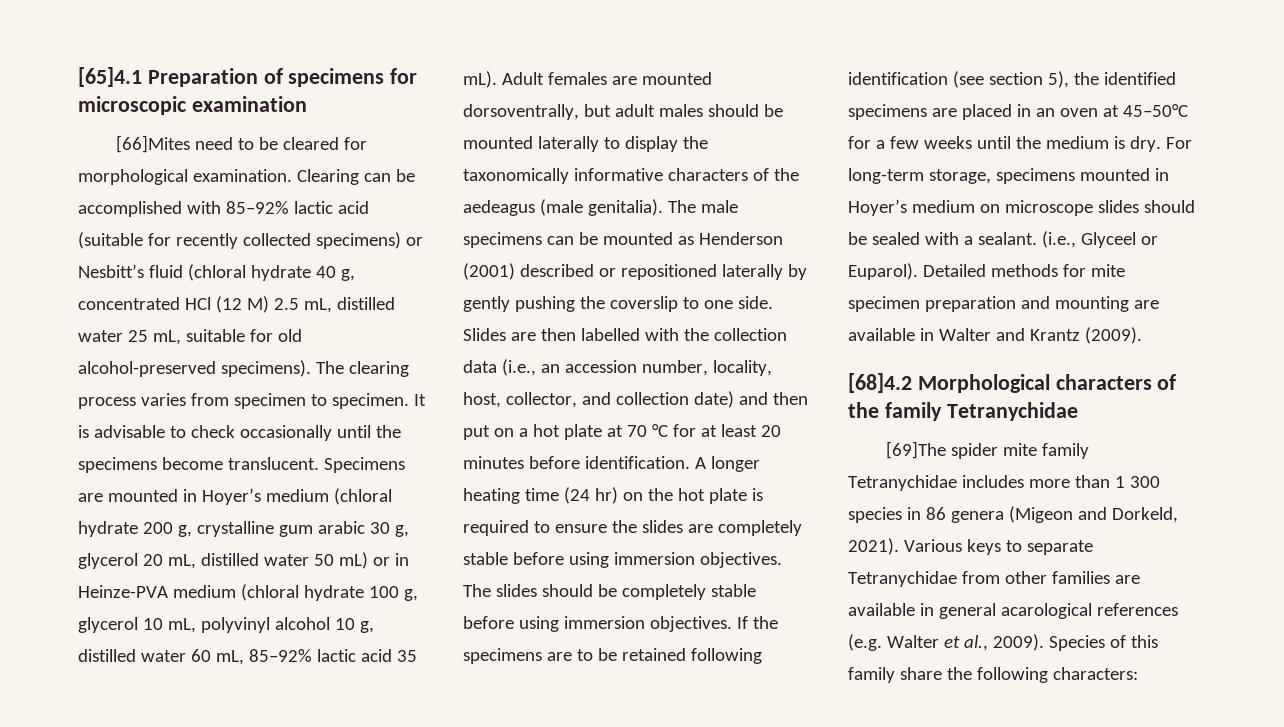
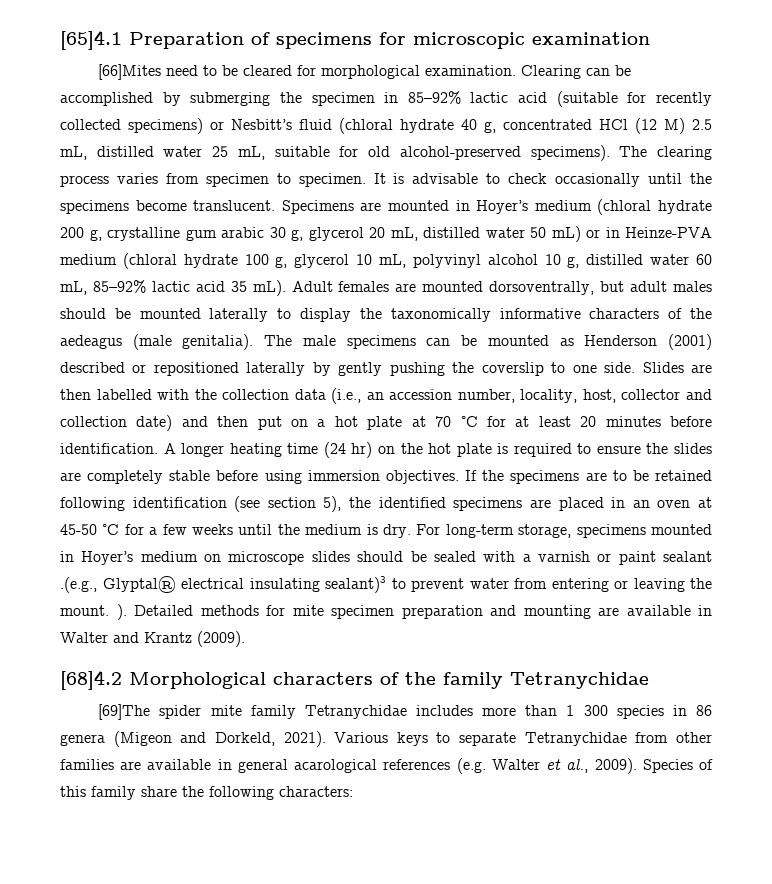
- Clearing can be accomplished with 85–92% lactic acid (suitable for recently collected specimens) or Nesbitt’s fluid (chloral hydrate 40 g, concentrated HCl (12 M) 2.5 mL, distilled water 25 mL, suitable for old alcohol-preserved specimens).
+ Clearing can be accomplished by submerging the specimen in 85–92% lactic acid (suitable for recently collected specimens) or Nesbitt’s fluid (chloral hydrate 40 g, concentrated HCl (12 M) 2.5 mL, distilled water 25 mL, suitable for old alcohol-preserved specimens).
- Slides are then labelled with the collection data (i.e., an accession number, locality, host, collector, and collection date) and then put on a hot plate at 70 °C for at least 20 minutes before identification.
+ Slides are then labelled with the collection data (i.e., an accession number, locality, host, collector and collection date) and then put on a hot plate at 70 °C for at least 20 minutes before identification.
- The slides should be completely stable before using immersion objectives.
- If the specimens are to be retained following identification (see section 5), the identified specimens are placed in an oven at 45–50°C for a few weeks until the medium is dry.
+ If the specimens are to be retained following identification (see section 5), the identified specimens are placed in an oven at 45-50 °C for a few weeks until the medium is dry.
- For long-term storage, specimens mounted in Hoyer’s medium on microscope slides should be sealed with a sealant. (i.e., Glyceel or Euparol).
+ For long-term storage, specimens mounted in Hoyer’s medium on microscope slides should be sealed with a varnish or paint sealant .(e.g., Glyptal® electrical insulating sealant)3 to prevent water from entering or leaving the mount. ).

